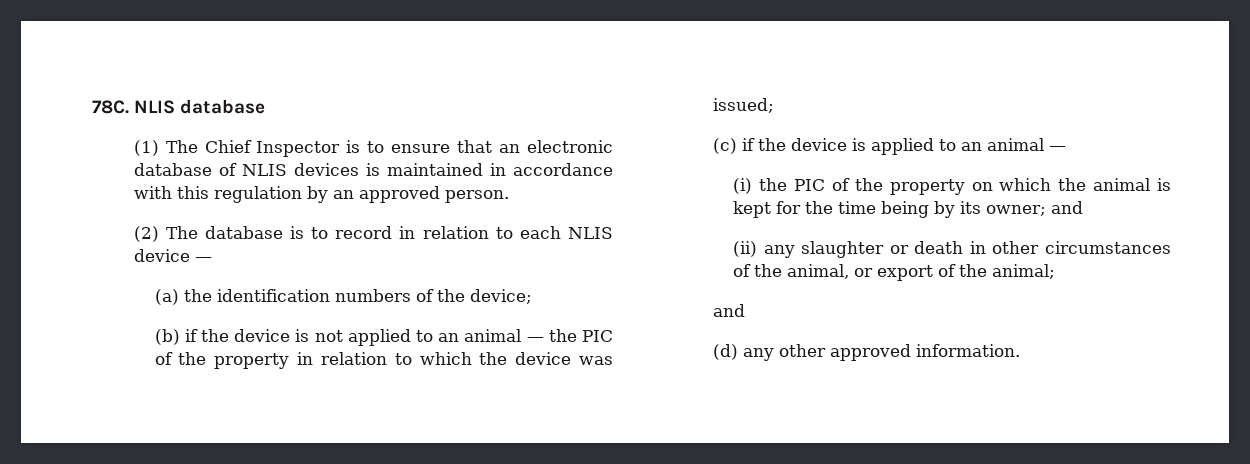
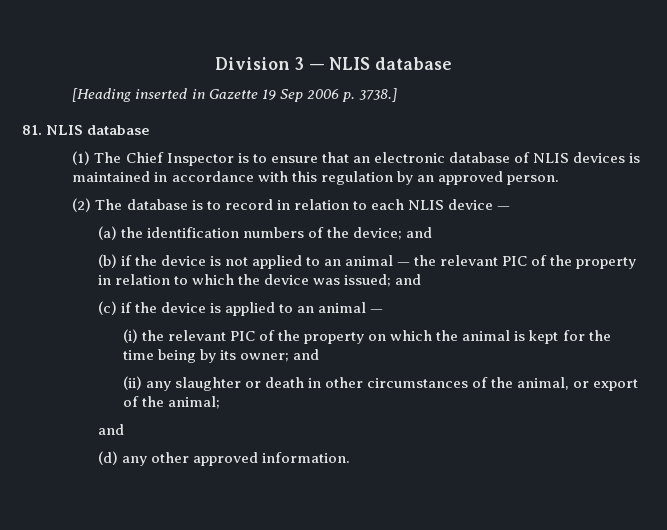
- 78C. NLIS database
+ Division 3 — NLIS database
+ [Heading inserted in Gazette 19 Sep 2006 p. 3738.]
+ 81. NLIS database
- (a) the identification numbers of the device;
+ (a) the identification numbers of the device; and
- (b) if the device is not applied to an animal — the PIC of the property in relation to which the device was issued;
+ (b) if the device is not applied to an animal — the relevant PIC of the property in relation to which the device was issued; and
- (i) the PIC of the property on which the animal is kept for the time being by its owner; and
+ (i) the relevant PIC of the property on which the animal is kept for the time being by its owner; and

